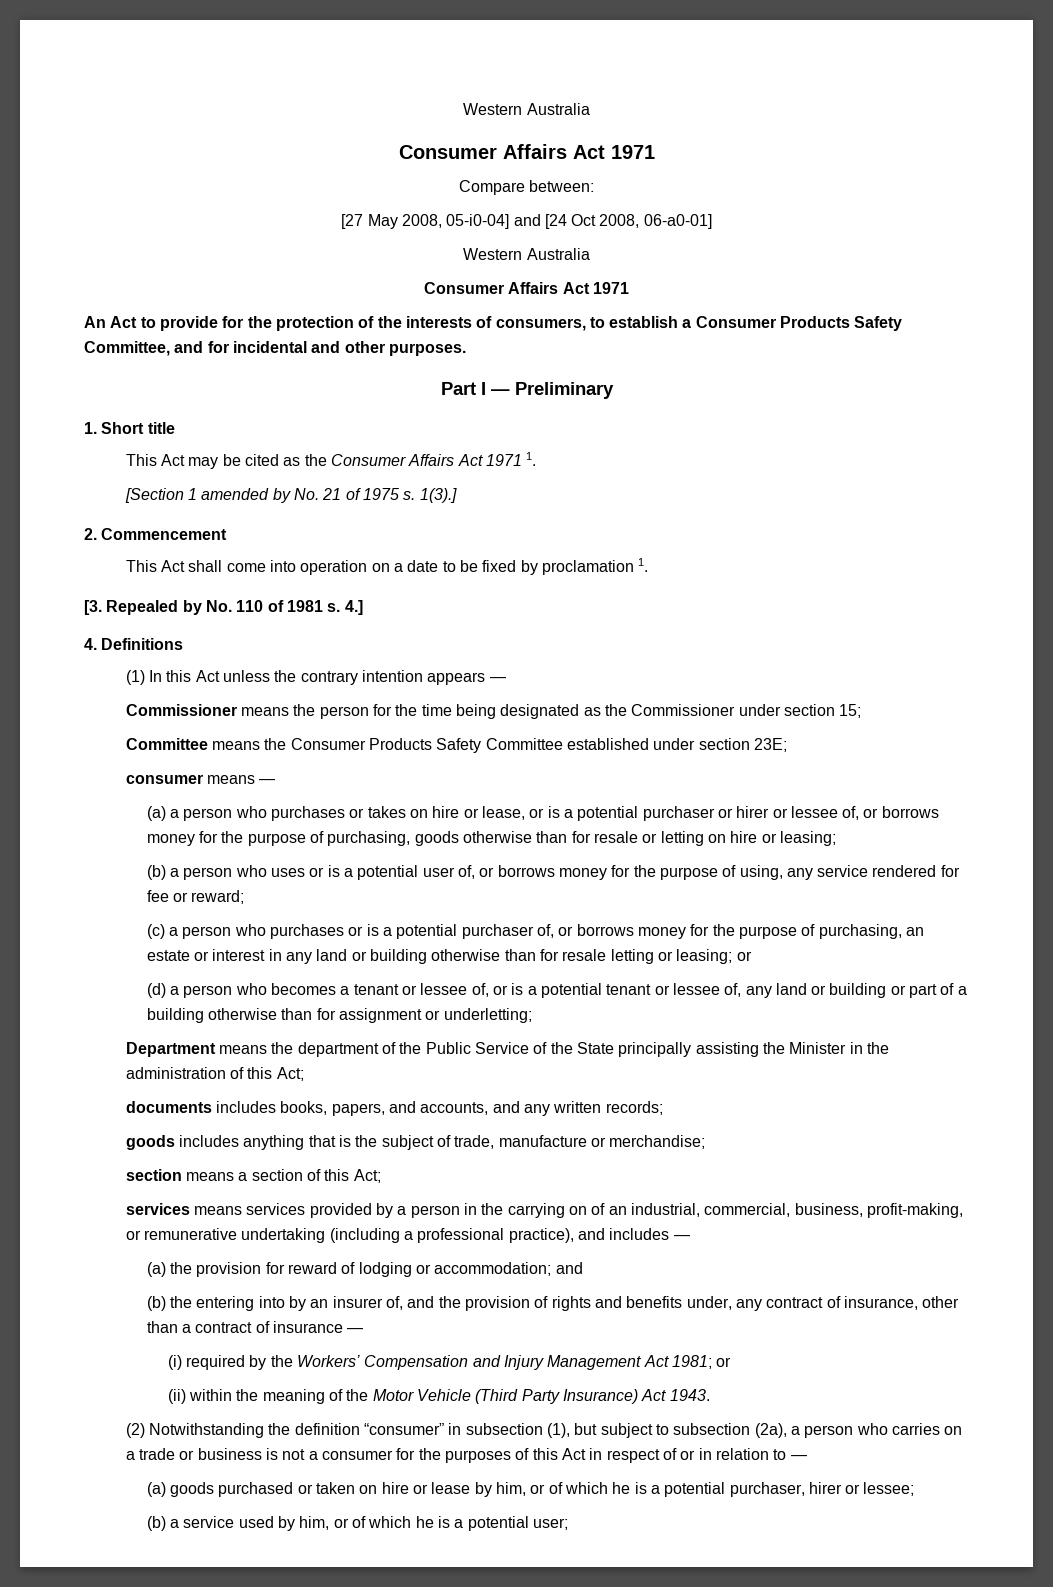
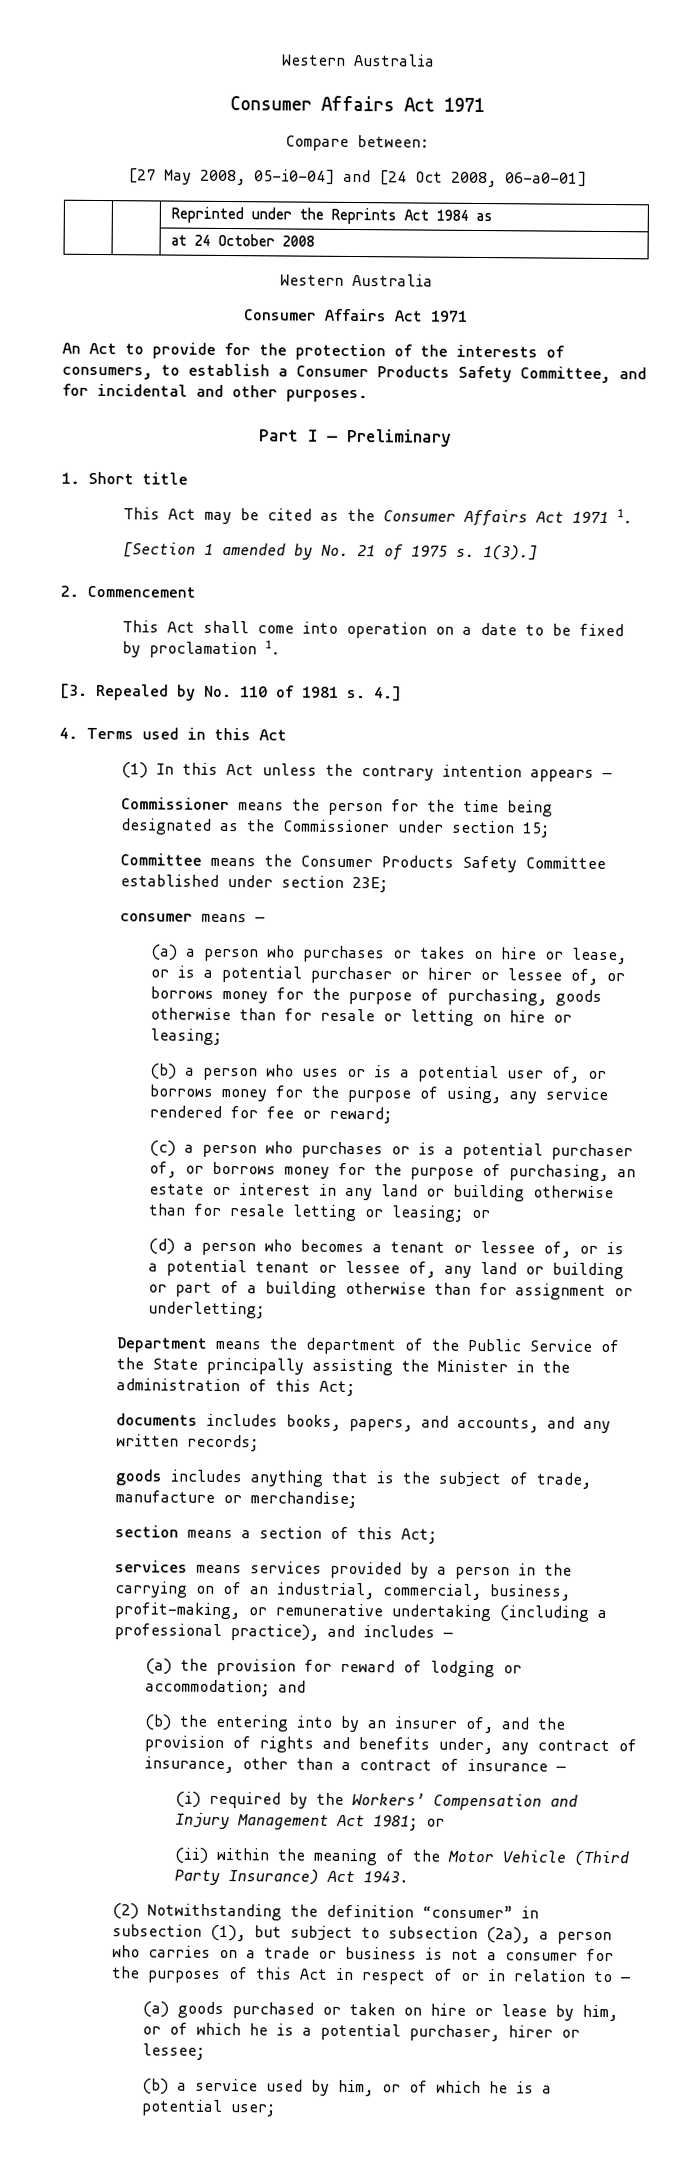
+ | | Reprinted under the Reprints Act 1984 as
+ | | at 24 October 2008
- 4. Definitions
+ 4. Terms used in this Act

